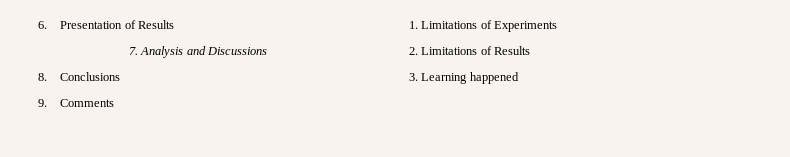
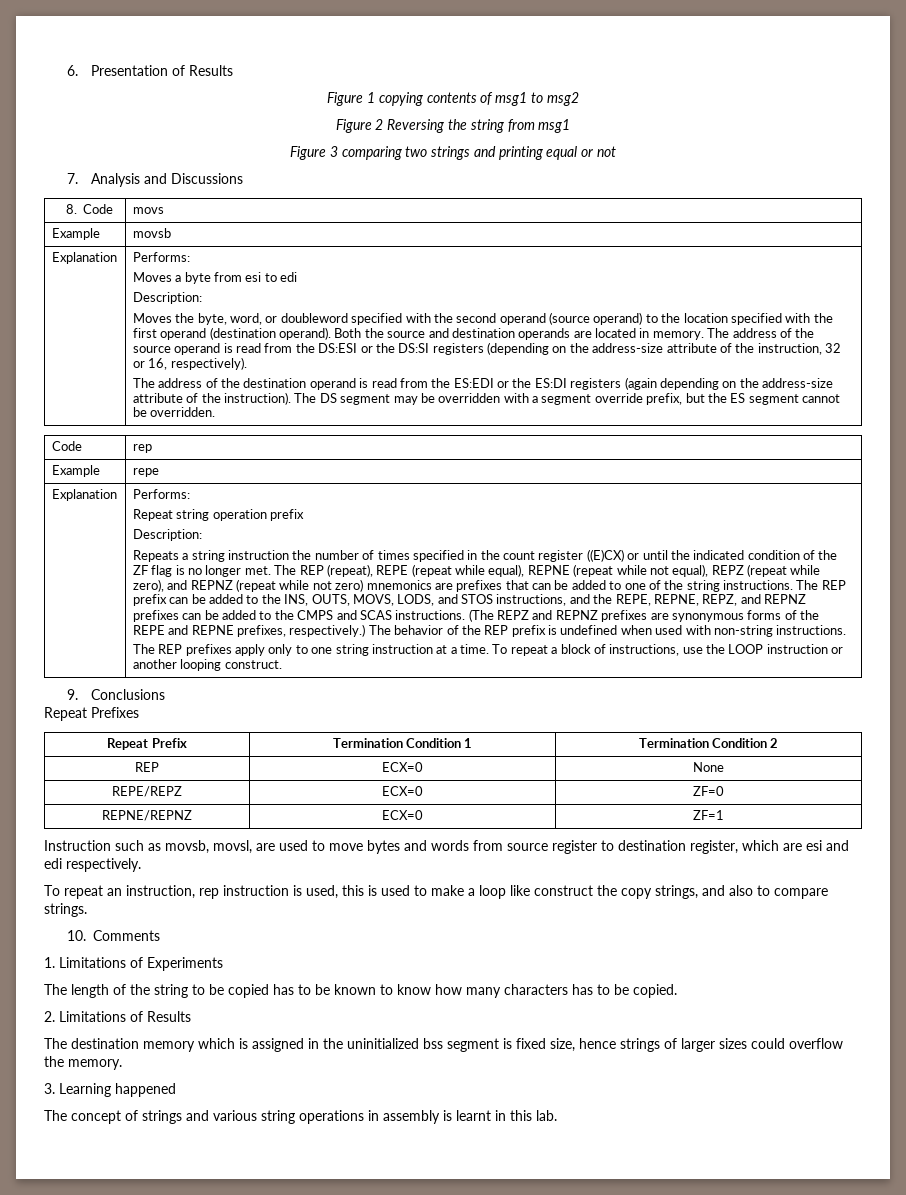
+ Figure 1 copying contents of msg1 to msg2
+ Figure 2 Reversing the string from msg1
+ Figure 3 comparing two strings and printing equal or not
  7. Analysis and Discussions
- 8. Conclusions
- 9. Comments
+ 8. Code | movs
+ Example | movsb
+ Explanation | Performs:
+ Moves a byte from esi to edi
+ Description:
+ Moves the byte, word, or doubleword specified with the second operand (source operand) to the location specified with the first operand (destination operand). Both the source and destination operands are located in memory. The address of the source operand is read from the DS:ESI or the DS:SI registers (depending on the address-size attribute of the instruction, 32 or 16, respectively).
+ The address of the destination operand is read from the ES:EDI or the ES:DI registers (again depending on the address-size attribute of the instruction). The DS segment may be overridden with a segment override prefix, but the ES segment cannot be overridden.
+ Code | rep
+ Example | repe
+ Explanation | Performs:
+ Repeat string operation prefix
+ Description:
+ Repeats a string instruction the number of times specified in the count register ((E)CX) or until the indicated condition of the ZF flag is no longer met. The REP (repeat), REPE (repeat while equal), REPNE (repeat while not equal), REPZ (repeat while zero), and REPNZ (repeat while not zero) mnemonics are prefixes that can be added to one of the string instructions. The REP prefix can be added to the INS, OUTS, MOVS, LODS, and STOS instructions, and the REPE, REPNE, REPZ, and REPNZ prefixes can be added to the CMPS and SCAS instructions. (The REPZ and REPNZ prefixes are synonymous forms of the REPE and REPNE prefixes, respectively.) The behavior of the REP prefix is undefined when used with non-string instructions.
+ The REP prefixes apply only to one string instruction at a time. To repeat a block of instructions, use the LOOP instruction or another looping construct.
+ 9. Conclusions
+ Repeat Prefixes
+ Repeat Prefix | Termination Condition 1 | Termination Condition 2
+ REP | ECX=0 | None
+ REPE/REPZ | ECX=0 | ZF=0
+ REPNE/REPNZ | ECX=0 | ZF=1
+ Instruction such as movsb, movsl, are used to move bytes and words from source register to destination register, which are esi and edi respectively.
+ To repeat an instruction, rep instruction is used, this is used to make a loop like construct the copy strings, and also to compare strings.
+ 10. Comments
+ The length of the string to be copied has to be known to know how many characters has to be copied.
  2. Limitations of Results
+ The destination memory which is assigned in the uninitialized bss segment is fixed size, hence strings of larger sizes could overflow the memory.
  3. Learning happened
+ The concept of strings and various string operations in assembly is learnt in this lab.

